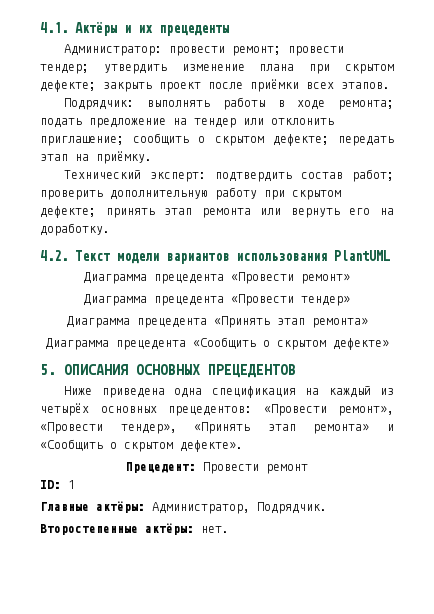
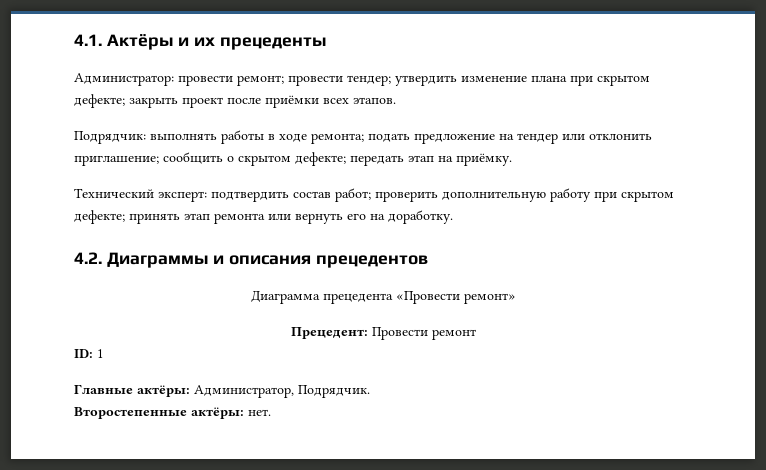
- 4.2. Текст модели вариантов использования PlantUML
+ 4.2. Диаграммы и описания прецедентов
- Диаграмма прецедента «Провести тендер»
- Диаграмма прецедента «Принять этап ремонта»
- Диаграмма прецедента «Сообщить о скрытом дефекте»
- 5. ОПИСАНИЯ ОСНОВНЫХ ПРЕЦЕДЕНТОВ
- Ниже приведена одна спецификация на каждый из четырёх основных прецедентов: «Провести ремонт», «Провести тендер», «Принять этап ремонта» и «Сообщить о скрытом дефекте».

